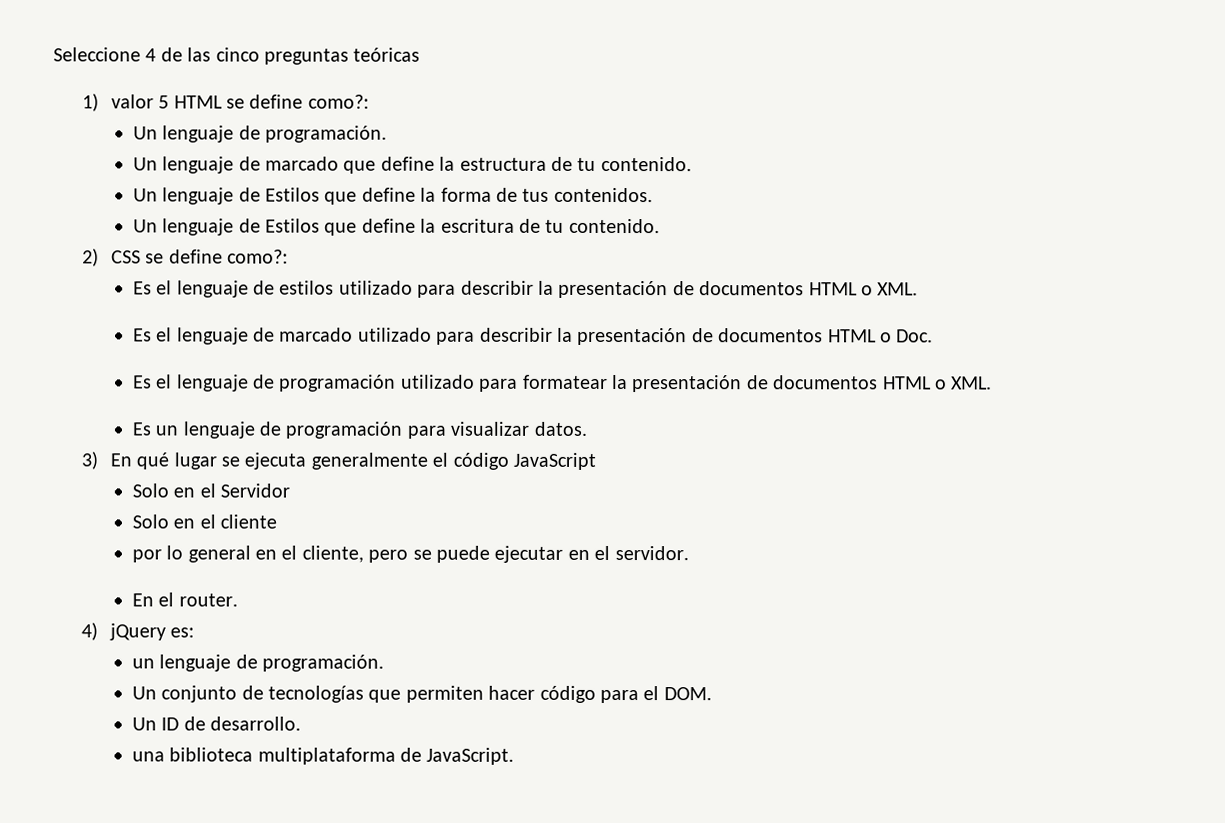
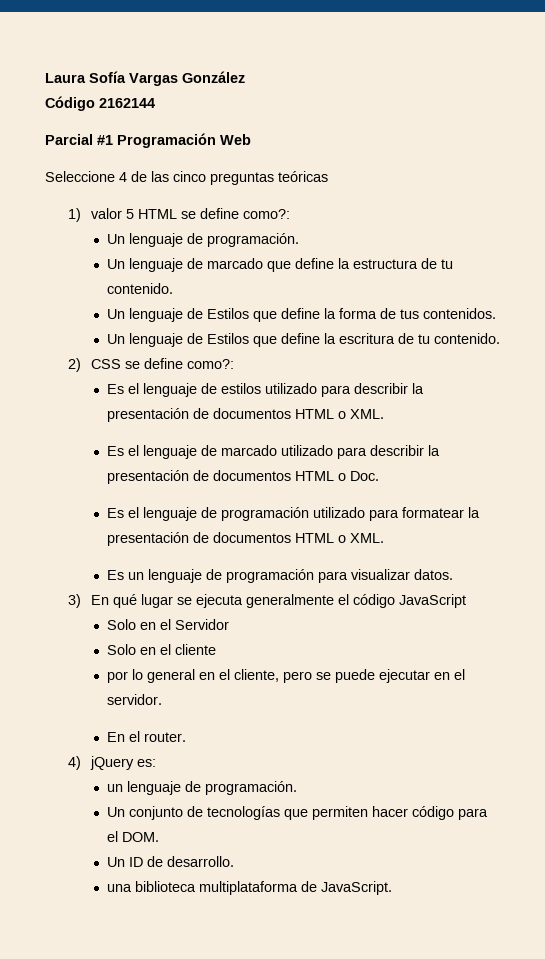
+ Laura Sofía Vargas González
+ Código 2162144
+ Parcial #1 Programación Web

